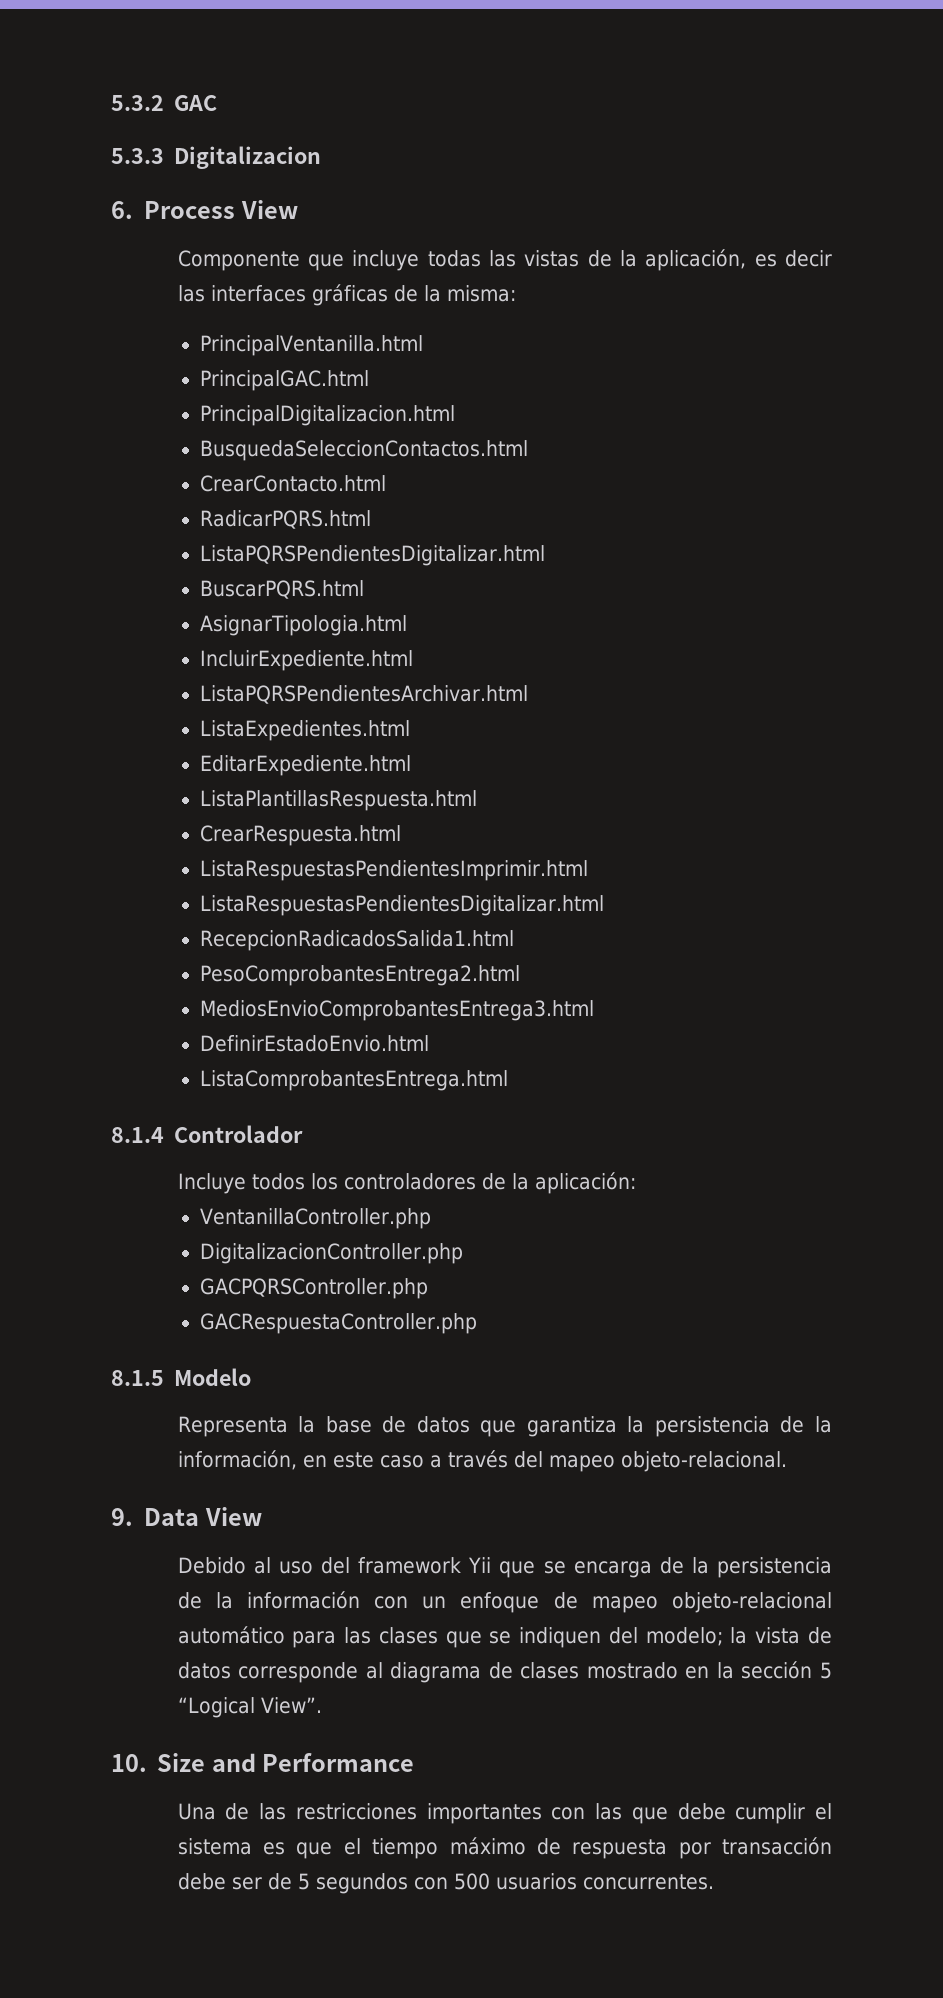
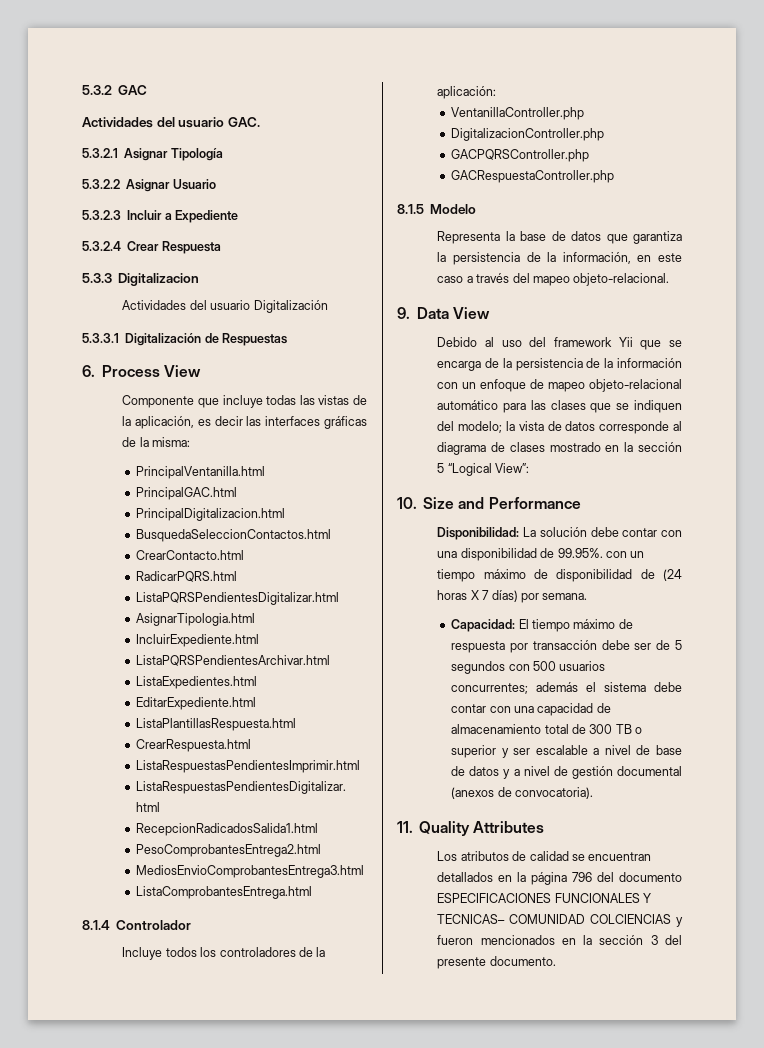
+ Actividades del usuario GAC.
+ 5.3.2.1 Asignar Tipología
+ 5.3.2.2 Asignar Usuario
+ 5.3.2.3 Incluir a Expediente
+ 5.3.2.4 Crear Respuesta
  5.3.3 Digitalizacion
+ Actividades del usuario Digitalización
+ 5.3.3.1 Digitalización de Respuestas
- BuscarPQRS.html
- DefinirEstadoEnvio.html
- Debido al uso del framework Yii que se encarga de la persistencia de la información con un enfoque de mapeo objeto-relacional automático para las clases que se indiquen del modelo; la vista de datos corresponde al diagrama de clases mostrado en la sección 5 “Logical View”.
+ Debido al uso del framework Yii que se encarga de la persistencia de la información con un enfoque de mapeo objeto-relacional automático para las clases que se indiquen del modelo; la vista de datos corresponde al diagrama de clases mostrado en la sección 5 “Logical View”:
- Una de las restricciones importantes con las que debe cumplir el sistema es que el tiempo máximo de respuesta por transacción debe ser de 5 segundos con 500 usuarios concurrentes.
+ Disponibilidad: La solución debe contar con una disponibilidad de 99.95%. con un tiempo máximo de disponibilidad de (24 horas X 7 días) por semana.
+ Capacidad: El tiempo máximo de respuesta por transacción debe ser de 5 segundos con 500 usuarios concurrentes; además el sistema debe contar con una capacidad de almacenamiento total de 300 TB o superior y ser escalable a nivel de base de datos y a nivel de gestión documental (anexos de convocatoria).
+ 11. Quality Attributes
+ Los atributos de calidad se encuentran detallados en la página 796 del documento ESPECIFICACIONES FUNCIONALES Y TECNICAS– COMUNIDAD COLCIENCIAS y fueron mencionados en la sección 3 del presente documento.

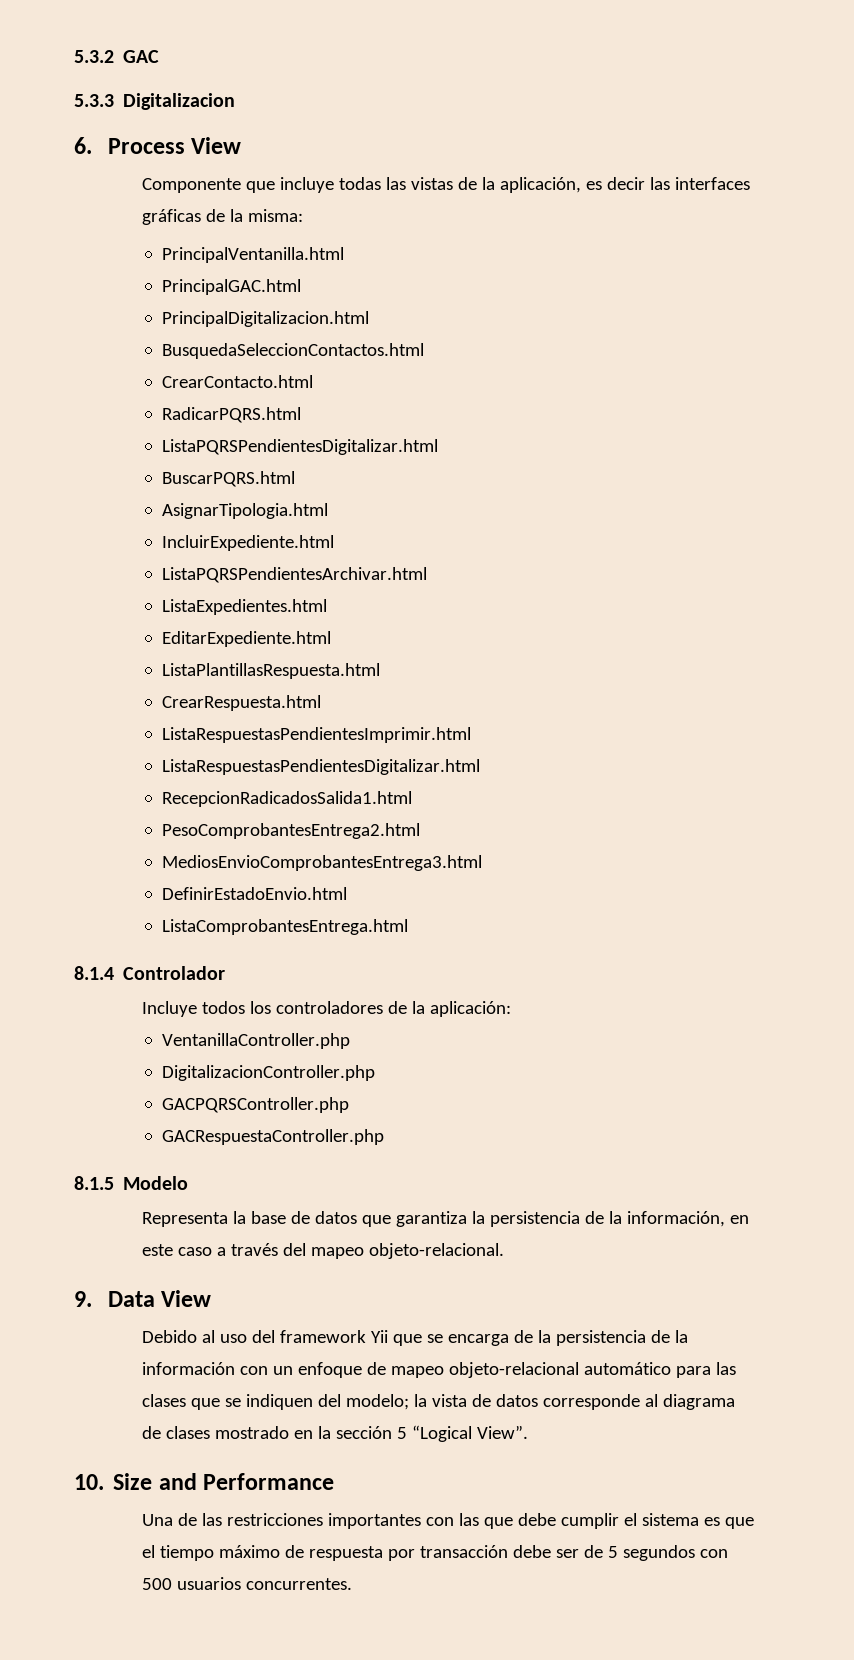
- Actividades del usuario GAC.
- 5.3.2.1 Asignar Tipología
- 5.3.2.2 Asignar Usuario
- 5.3.2.3 Incluir a Expediente
- 5.3.2.4 Crear Respuesta
  5.3.3 Digitalizacion
- Actividades del usuario Digitalización
- 5.3.3.1 Digitalización de Respuestas
+ BuscarPQRS.html
+ DefinirEstadoEnvio.html
- Debido al uso del framework Yii que se encarga de la persistencia de la información con un enfoque de mapeo objeto-relacional automático para las clases que se indiquen del modelo; la vista de datos corresponde al diagrama de clases mostrado en la sección 5 “Logical View”:
+ Debido al uso del framework Yii que se encarga de la persistencia de la información con un enfoque de mapeo objeto-relacional automático para las clases que se indiquen del modelo; la vista de datos corresponde al diagrama de clases mostrado en la sección 5 “Logical View”.
- Disponibilidad: La solución debe contar con una disponibilidad de 99.95%. con un tiempo máximo de disponibilidad de (24 horas X 7 días) por semana.
- Capacidad: El tiempo máximo de respuesta por transacción debe ser de 5 segundos con 500 usuarios concurrentes; además el sistema debe contar con una capacidad de almacenamiento total de 300 TB o superior y ser escalable a nivel de base de datos y a nivel de gestión documental (anexos de convocatoria).
- 11. Quality Attributes
- Los atributos de calidad se encuentran detallados en la página 796 del documento ESPECIFICACIONES FUNCIONALES Y TECNICAS– COMUNIDAD COLCIENCIAS y fueron mencionados en la sección 3 del presente documento.
+ Una de las restricciones importantes con las que debe cumplir el sistema es que el tiempo máximo de respuesta por transacción debe ser de 5 segundos con 500 usuarios concurrentes.

